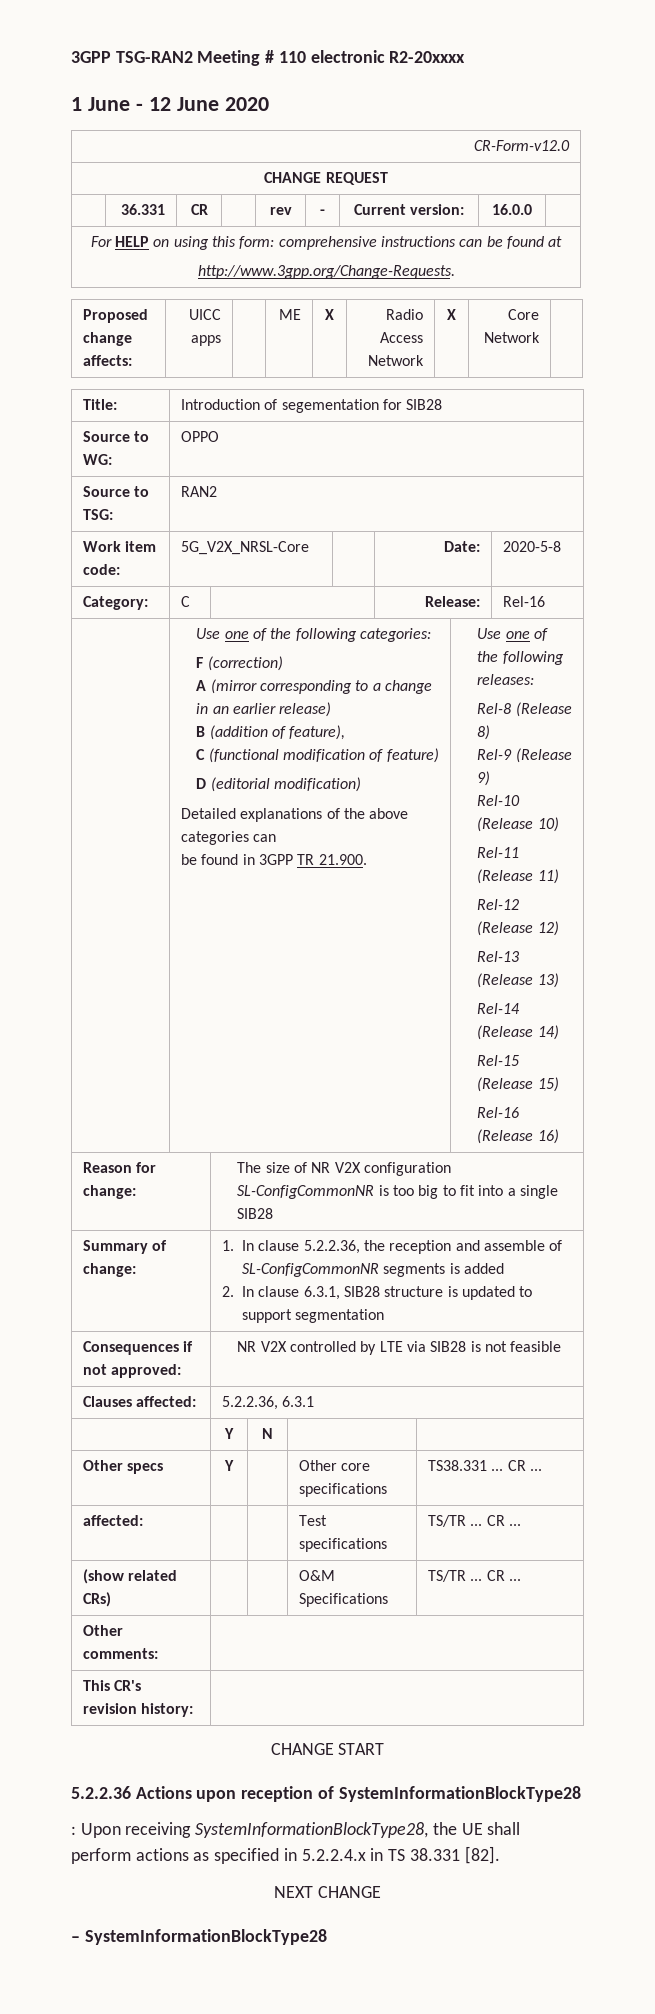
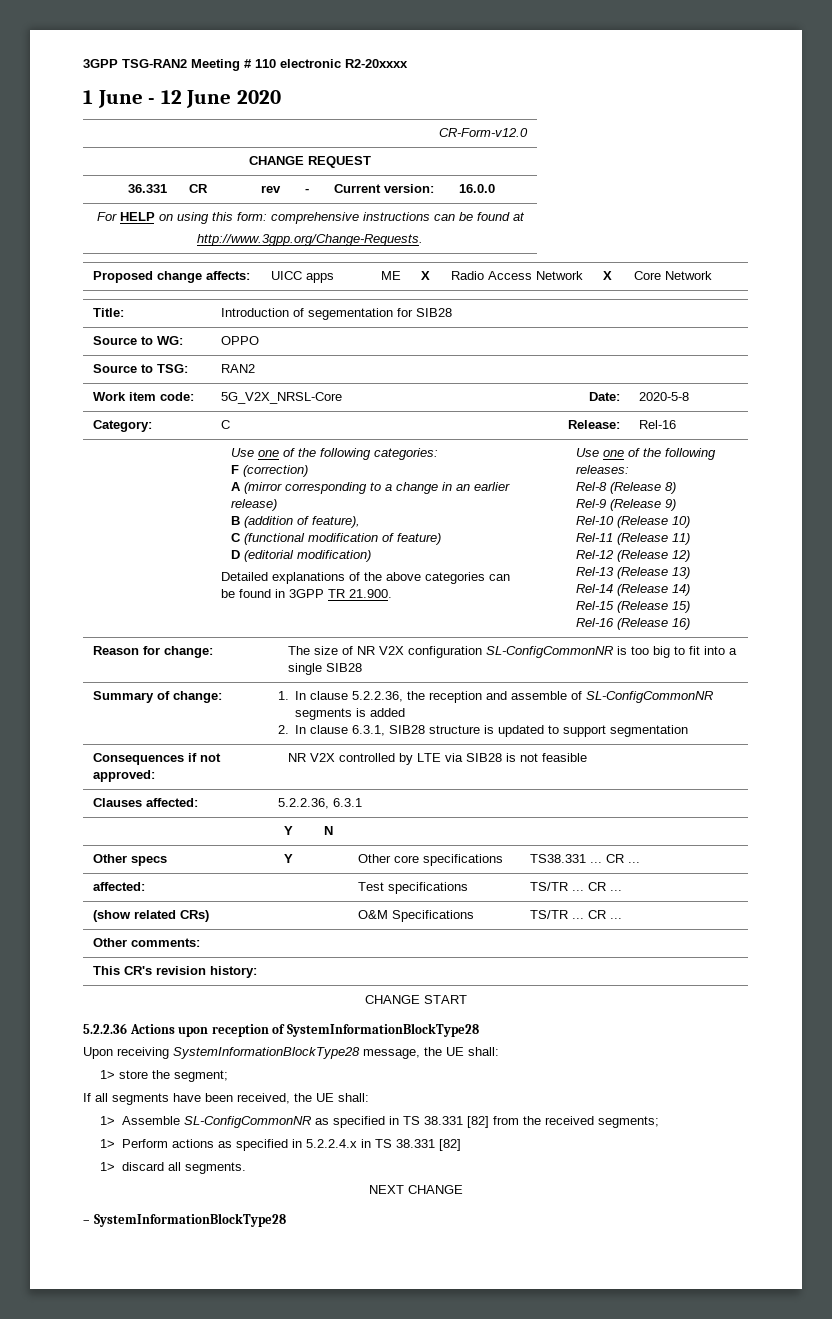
- : Upon receiving SystemInformationBlockType28, the UE shall perform actions as specified in 5.2.2.4.x in TS 38.331 [82].
+ Upon receiving SystemInformationBlockType28 message, the UE shall:
+ 1> store the segment;
+ If all segments have been received, the UE shall:
+ 1> Assemble SL-ConfigCommonNR as specified in TS 38.331 [82] from the received segments;
+ 1> Perform actions as specified in 5.2.2.4.x in TS 38.331 [82]
+ 1> discard all segments.

